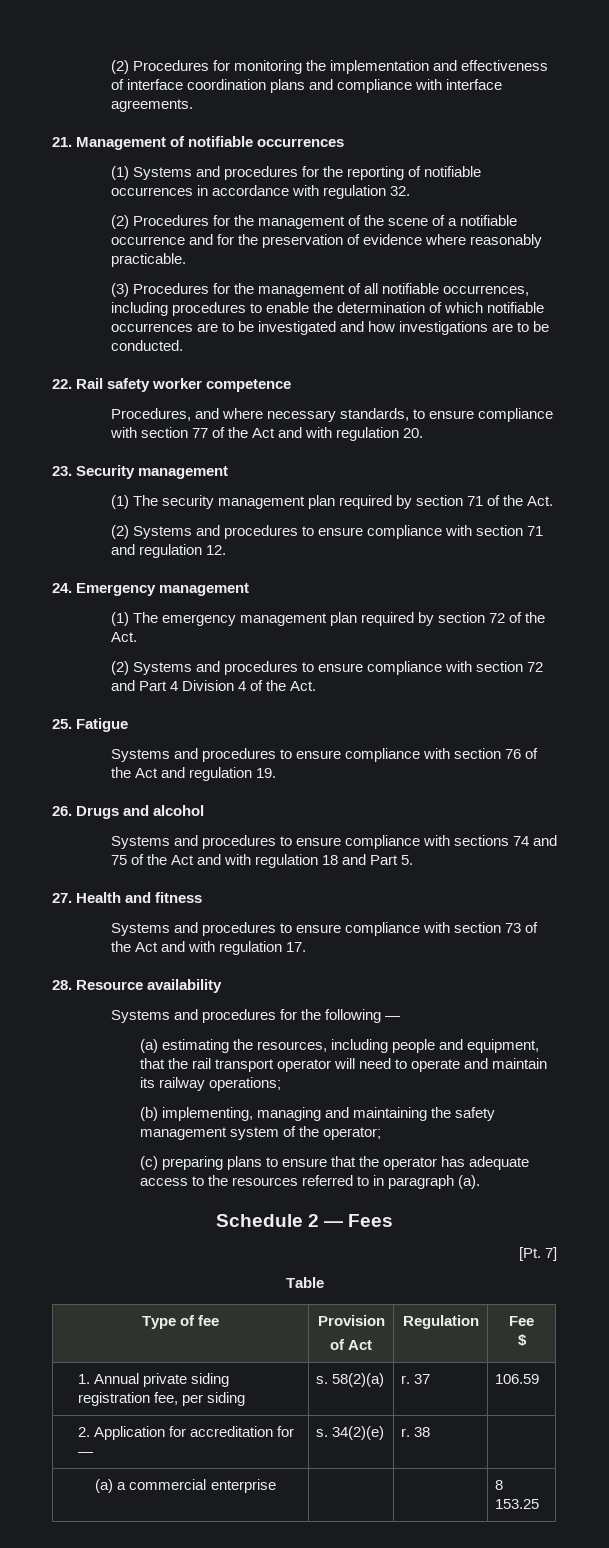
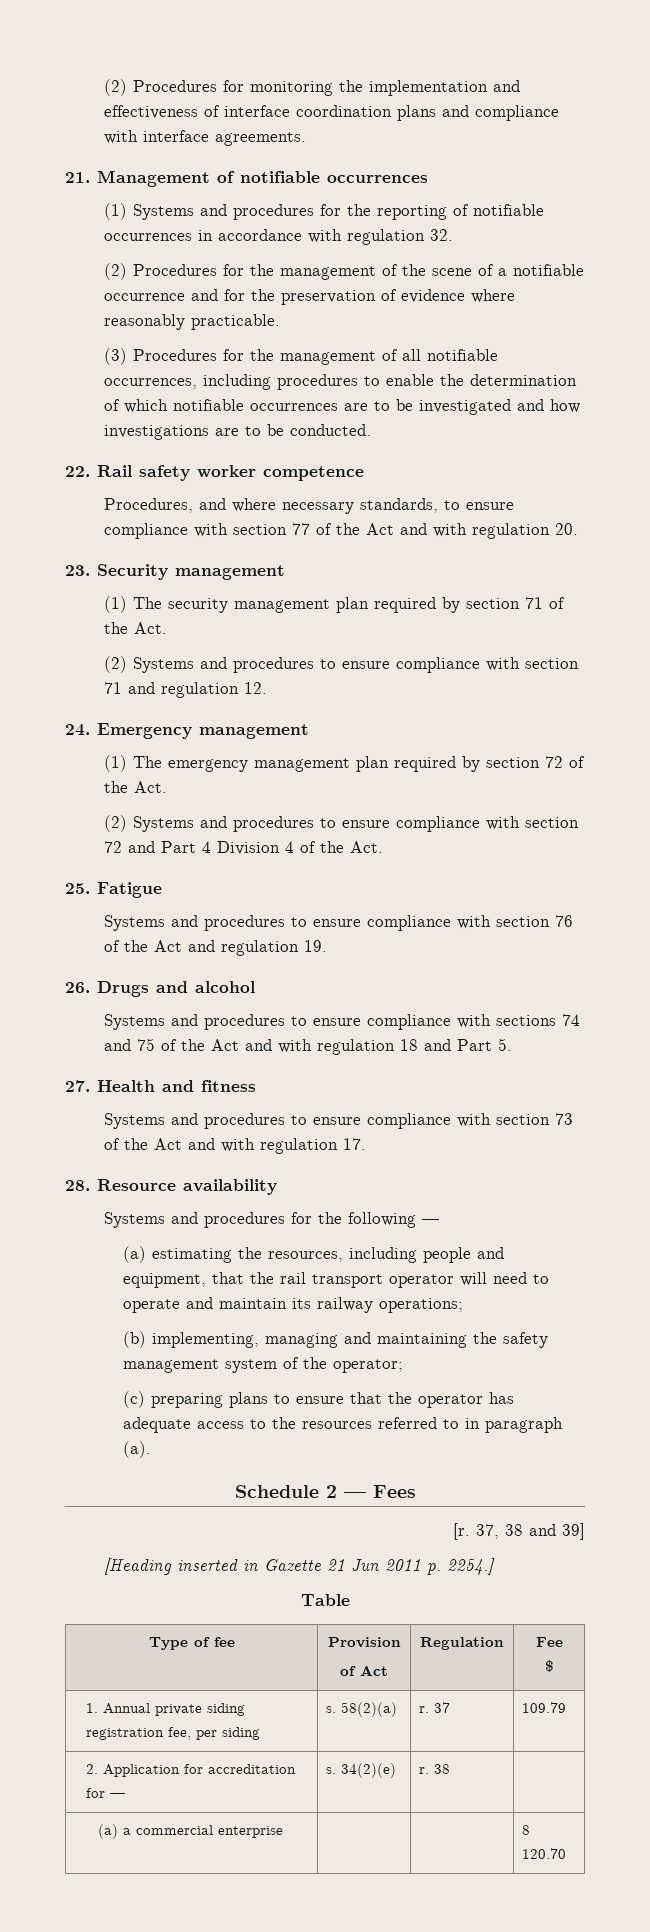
- [Pt. 7]
+ [r. 37, 38 and 39]
+ [Heading inserted in Gazette 21 Jun 2011 p. 2254.]
- 1. Annual private siding registration fee, per siding | s. 58(2)(a) | r. 37 | 106.59
+ 1. Annual private siding registration fee, per siding | s. 58(2)(a) | r. 37 | 109.79
- (a) a commercial enterprise | | | 8 153.25
+ (a) a commercial enterprise | | | 8 120.70

